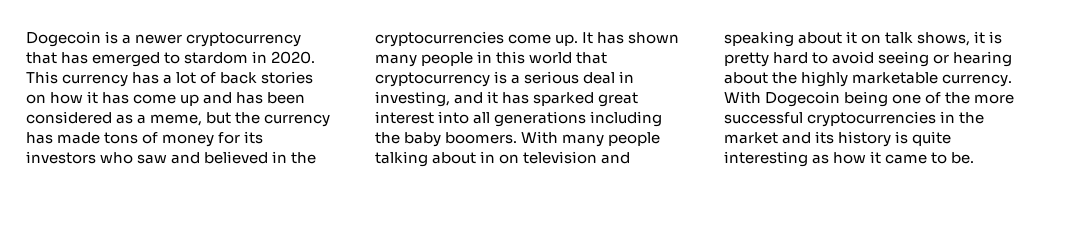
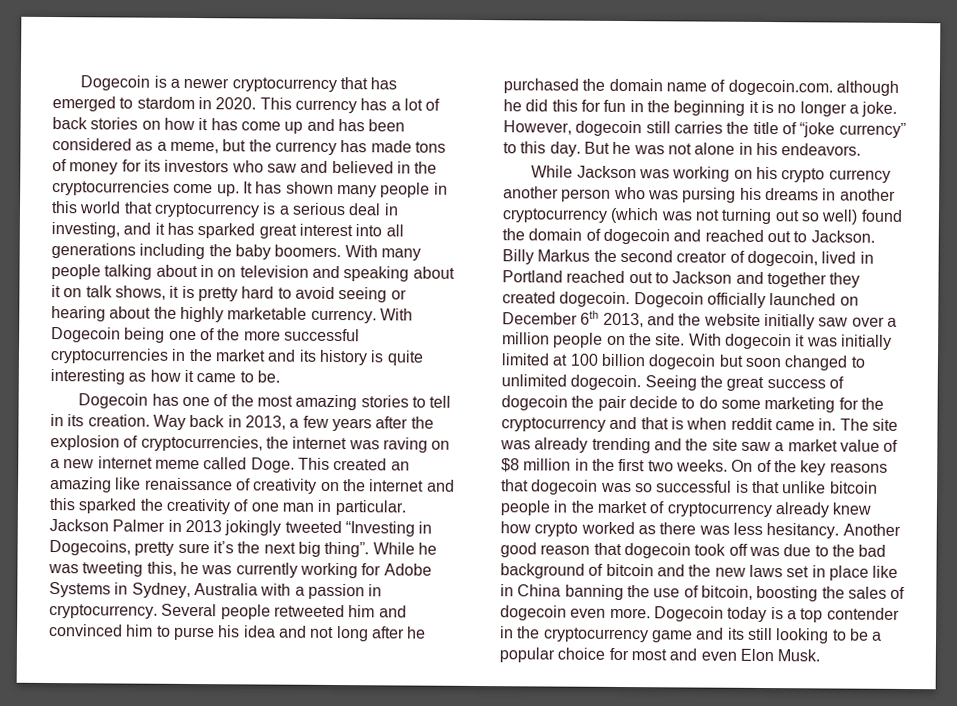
+ Dogecoin has one of the most amazing stories to tell in its creation. Way back in 2013, a few years after the explosion of cryptocurrencies, the internet was raving on a new internet meme called Doge. This created an amazing like renaissance of creativity on the internet and this sparked the creativity of one man in particular. Jackson Palmer in 2013 jokingly tweeted “Investing in Dogecoins, pretty sure it’s the next big thing”. While he was tweeting this, he was currently working for Adobe Systems in Sydney, Australia with a passion in cryptocurrency. Several people retweeted him and convinced him to purse his idea and not long after he purchased the domain name of dogecoin.com. although he did this for fun in the beginning it is no longer a joke. However, dogecoin still carries the title of “joke currency” to this day. But he was not alone in his endeavors.
+ While Jackson was working on his crypto currency another person who was pursing his dreams in another cryptocurrency (which was not turning out so well) found the domain of dogecoin and reached out to Jackson. Billy Markus the second creator of dogecoin, lived in Portland reached out to Jackson and together they created dogecoin. Dogecoin officially launched on December 6th 2013, and the website initially saw over a million people on the site. With dogecoin it was initially limited at 100 billion dogecoin but soon changed to unlimited dogecoin. Seeing the great success of dogecoin the pair decide to do some marketing for the cryptocurrency and that is when reddit came in. The site was already trending and the site saw a market value of $8 million in the first two weeks. On of the key reasons that dogecoin was so successful is that unlike bitcoin people in the market of cryptocurrency already knew how crypto worked as there was less hesitancy. Another good reason that dogecoin took off was due to the bad background of bitcoin and the new laws set in place like in China banning the use of bitcoin, boosting the sales of dogecoin even more. Dogecoin today is a top contender in the cryptocurrency game and its still looking to be a popular choice for most and even Elon Musk.

